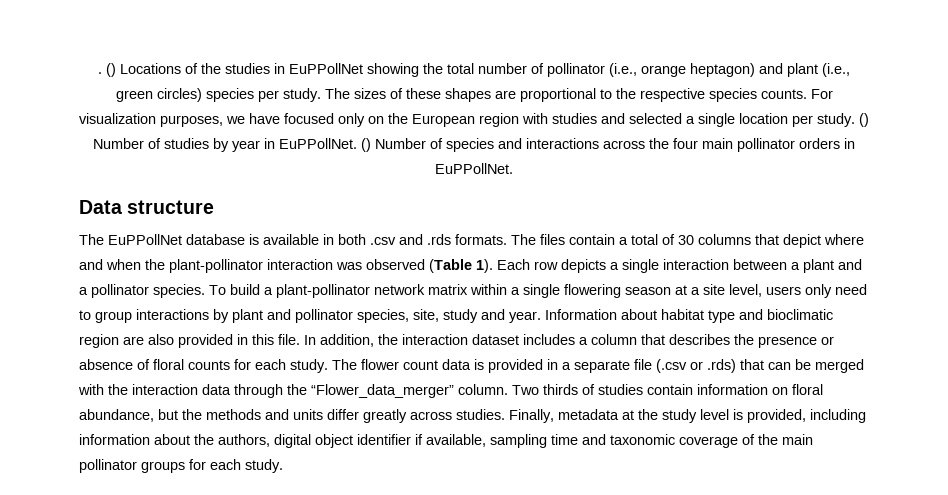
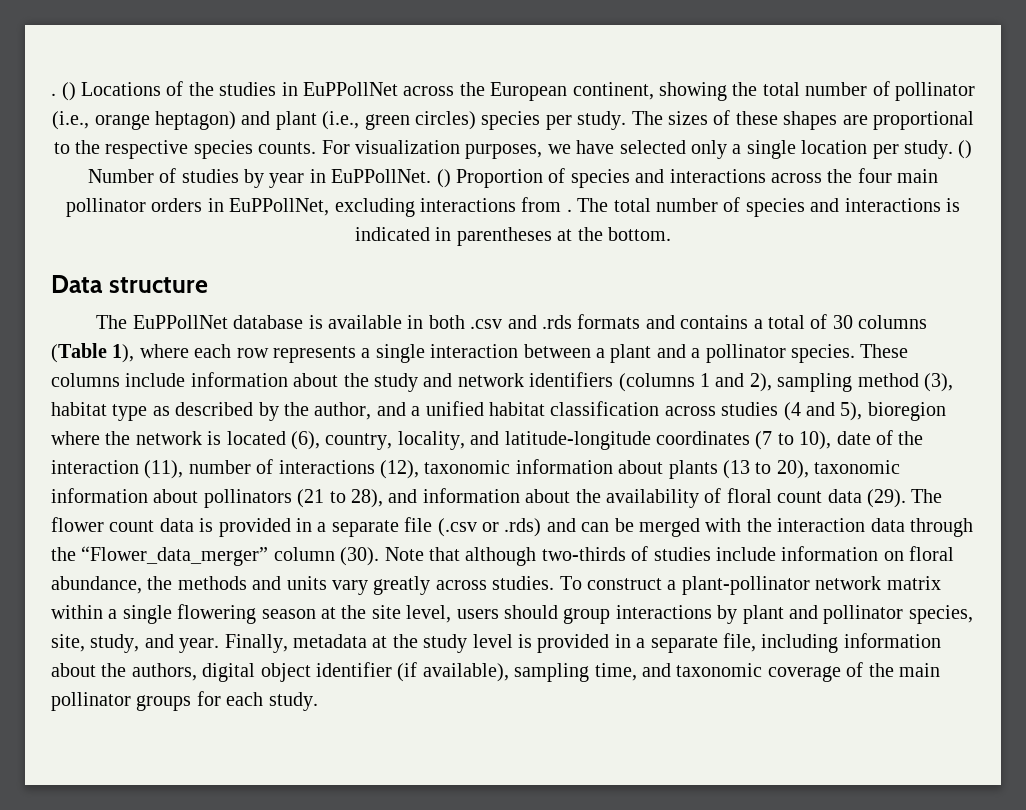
- () Locations of the studies in EuPPollNet showing the total number of pollinator (i.e., orange heptagon) and plant (i.e., green circles) species per study.
+ () Locations of the studies in EuPPollNet across the European continent, showing the total number of pollinator (i.e., orange heptagon) and plant (i.e., green circles) species per study.
- For visualization purposes, we have focused only on the European region with studies and selected a single location per study.
+ For visualization purposes, we have selected only a single location per study.
- () Number of species and interactions across the four main pollinator orders in EuPPollNet.
+ () Proportion of species and interactions across the four main pollinator orders in EuPPollNet, excluding interactions from . The total number of species and interactions is indicated in parentheses at the bottom.
- The EuPPollNet database is available in both .csv and .rds formats. The files contain a total of 30 columns that depict where and when the plant-pollinator interaction was observed (Table 1). Each row depicts a single interaction between a plant and a pollinator species.
+ The EuPPollNet database is available in both .csv and .rds formats and contains a total of 30 columns (Table 1), where each row represents a single interaction between a plant and a pollinator species.
- To build a plant-pollinator network matrix within a single flowering season at a site level, users only need to group interactions by plant and pollinator species, site, study and year. Information about habitat type and bioclimatic region are also provided in this file. In addition, the interaction dataset includes a column that describes the presence or absence of floral counts for each study.
+ These columns include information about the study and network identifiers (columns 1 and 2), sampling method (3), habitat type as described by the author, and a unified habitat classification across studies (4 and 5), bioregion where the network is located (6), country, locality, and latitude-longitude coordinates (7 to 10), date of the interaction (11), number of interactions (12), taxonomic information about plants (13 to 20), taxonomic information about pollinators (21 to 28), and information about the availability of floral count data (29).
- The flower count data is provided in a separate file (.csv or .rds) that can be merged with the interaction data through the “Flower_data_merger” column. Two thirds of studies contain information on floral abundance, but the methods and units differ greatly across studies.
+ The flower count data is provided in a separate file (.csv or .rds) and can be merged with the interaction data through the “Flower_data_merger” column (30). Note that although two-thirds of studies include information on floral abundance, the methods and units vary greatly across studies.
+ To construct a plant-pollinator network matrix within a single flowering season at the site level, users should group interactions by plant and pollinator species, site, study, and year.
- Finally, metadata at the study level is provided, including information about the authors, digital object identifier if available, sampling time and taxonomic coverage of the main pollinator groups for each study.
+ Finally, metadata at the study level is provided in a separate file, including information about the authors, digital object identifier (if available), sampling time, and taxonomic coverage of the main pollinator groups for each study.

